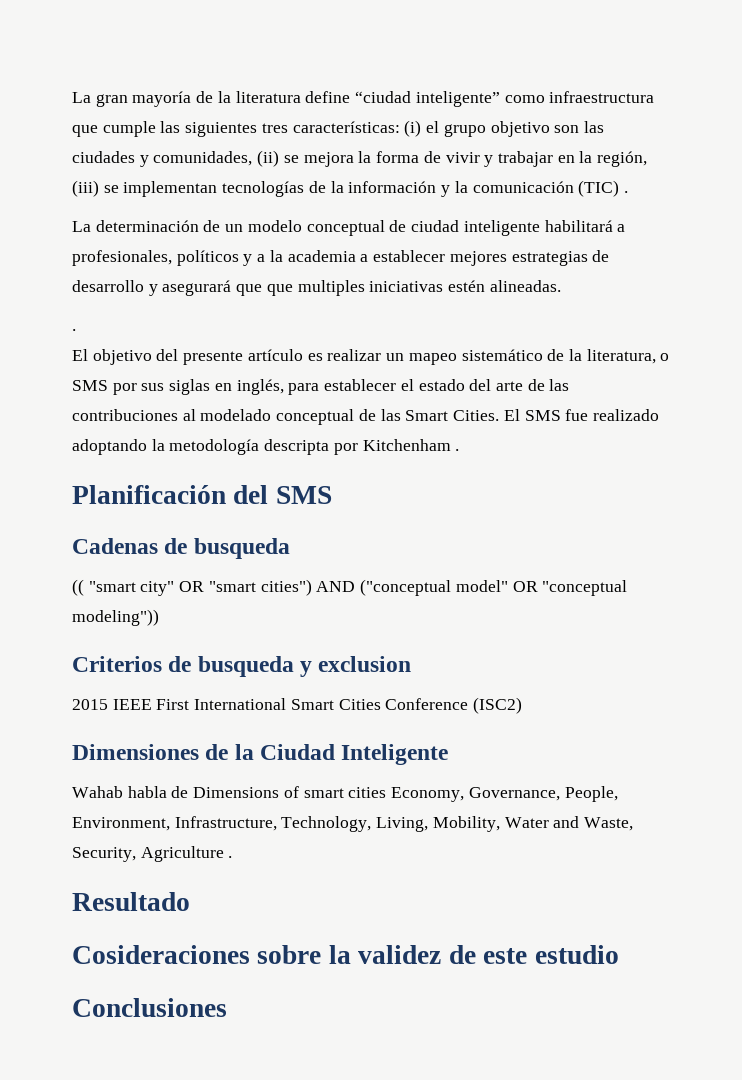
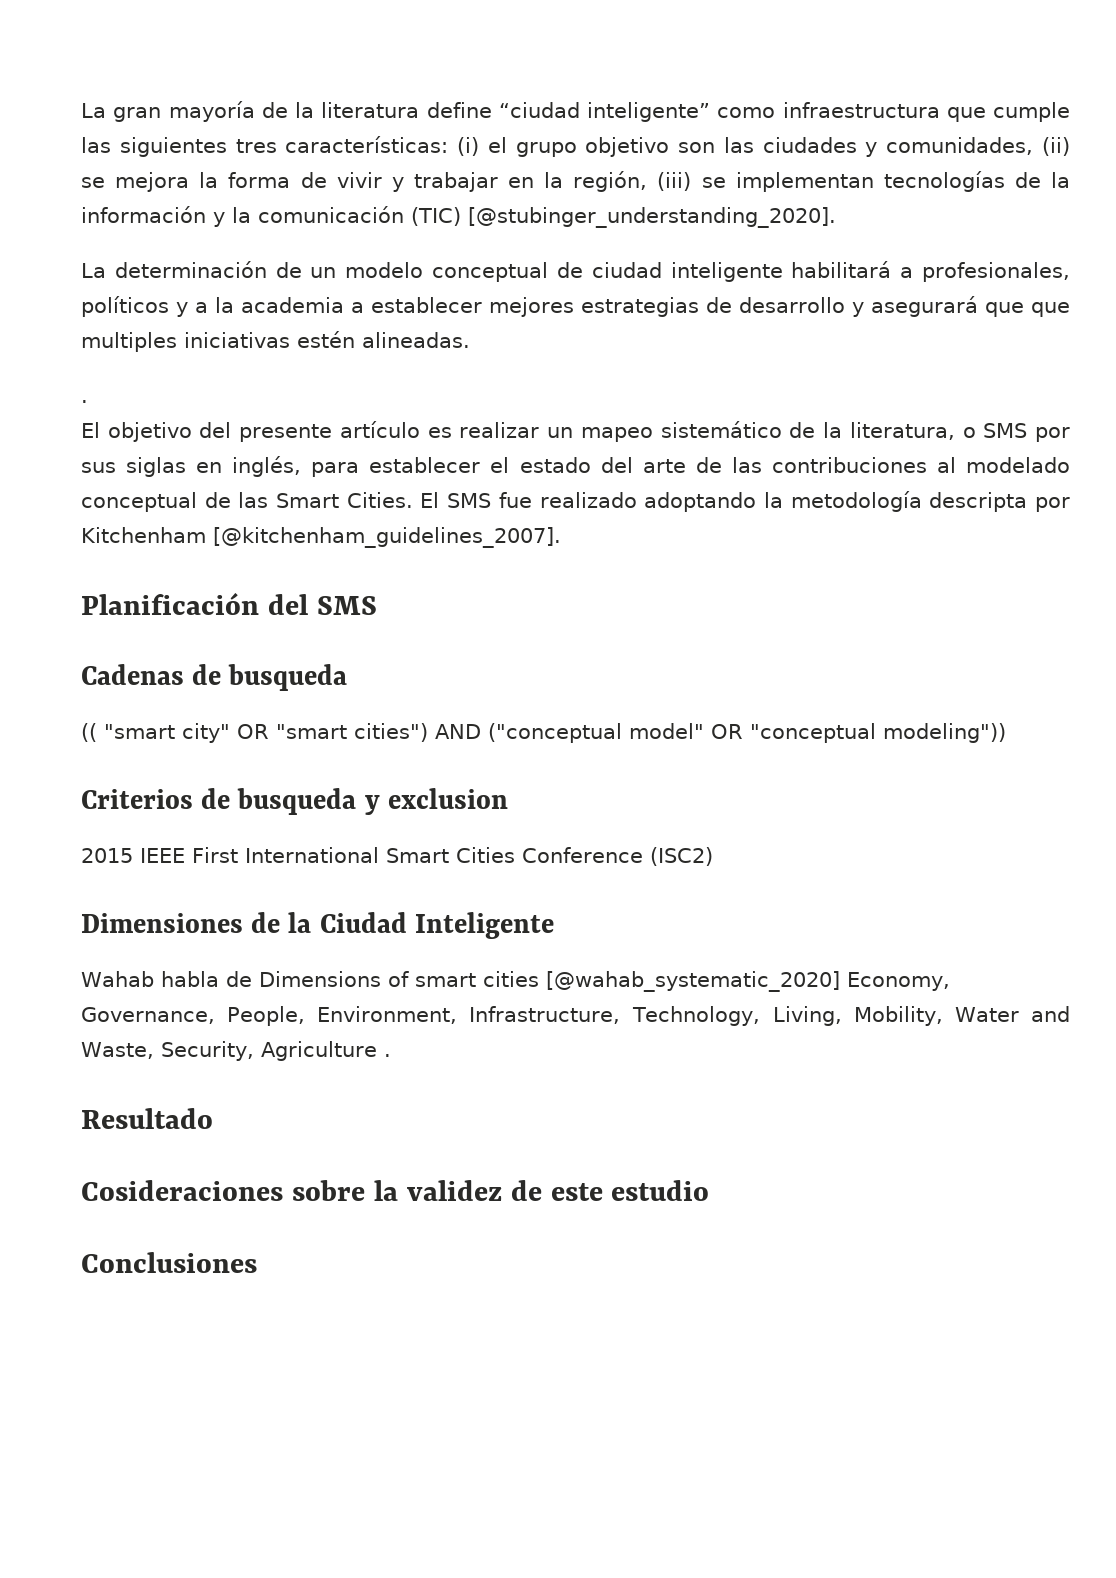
- La gran mayoría de la literatura define “ciudad inteligente” como infraestructura que cumple las siguientes tres características: (i) el grupo objetivo son las ciudades y comunidades, (ii) se mejora la forma de vivir y trabajar en la región, (iii) se implementan tecnologías de la información y la comunicación (TIC) .
+ La gran mayoría de la literatura define “ciudad inteligente” como infraestructura que cumple las siguientes tres características: (i) el grupo objetivo son las ciudades y comunidades, (ii) se mejora la forma de vivir y trabajar en la región, (iii) se implementan tecnologías de la información y la comunicación (TIC) [@stubinger_understanding_2020].
- El SMS fue realizado adoptando la metodología descripta por Kitchenham .
+ El SMS fue realizado adoptando la metodología descripta por Kitchenham [@kitchenham_guidelines_2007].
- Wahab habla de Dimensions of smart cities Economy, Governance, People, Environment, Infrastructure, Technology, Living, Mobility, Water and Waste, Security, Agriculture .
+ Wahab habla de Dimensions of smart cities [@wahab_systematic_2020] Economy, Governance, People, Environment, Infrastructure, Technology, Living, Mobility, Water and Waste, Security, Agriculture .

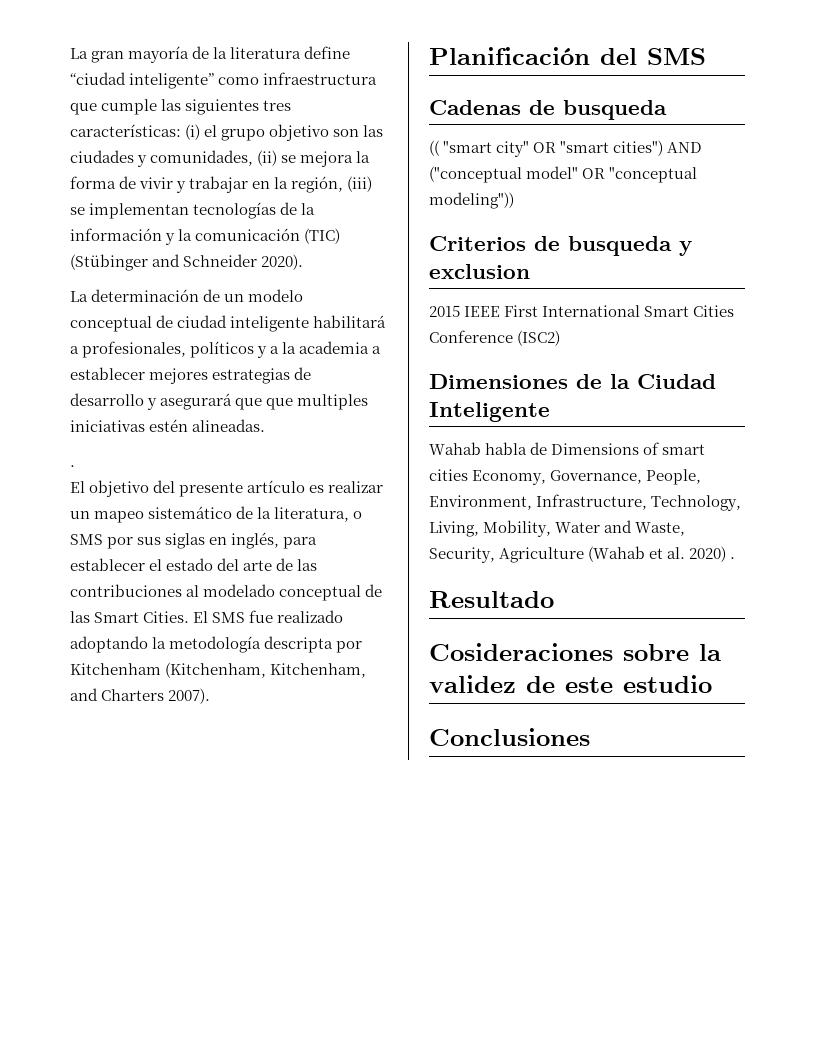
- La gran mayoría de la literatura define “ciudad inteligente” como infraestructura que cumple las siguientes tres características: (i) el grupo objetivo son las ciudades y comunidades, (ii) se mejora la forma de vivir y trabajar en la región, (iii) se implementan tecnologías de la información y la comunicación (TIC) [@stubinger_understanding_2020].
+ La gran mayoría de la literatura define “ciudad inteligente” como infraestructura que cumple las siguientes tres características: (i) el grupo objetivo son las ciudades y comunidades, (ii) se mejora la forma de vivir y trabajar en la región, (iii) se implementan tecnologías de la información y la comunicación (TIC) (Stübinger and Schneider 2020).
- El SMS fue realizado adoptando la metodología descripta por Kitchenham [@kitchenham_guidelines_2007].
+ El SMS fue realizado adoptando la metodología descripta por Kitchenham (Kitchenham, Kitchenham, and Charters 2007).
- Wahab habla de Dimensions of smart cities [@wahab_systematic_2020] Economy, Governance, People, Environment, Infrastructure, Technology, Living, Mobility, Water and Waste, Security, Agriculture .
+ Wahab habla de Dimensions of smart cities Economy, Governance, People, Environment, Infrastructure, Technology, Living, Mobility, Water and Waste, Security, Agriculture (Wahab et al. 2020) .

